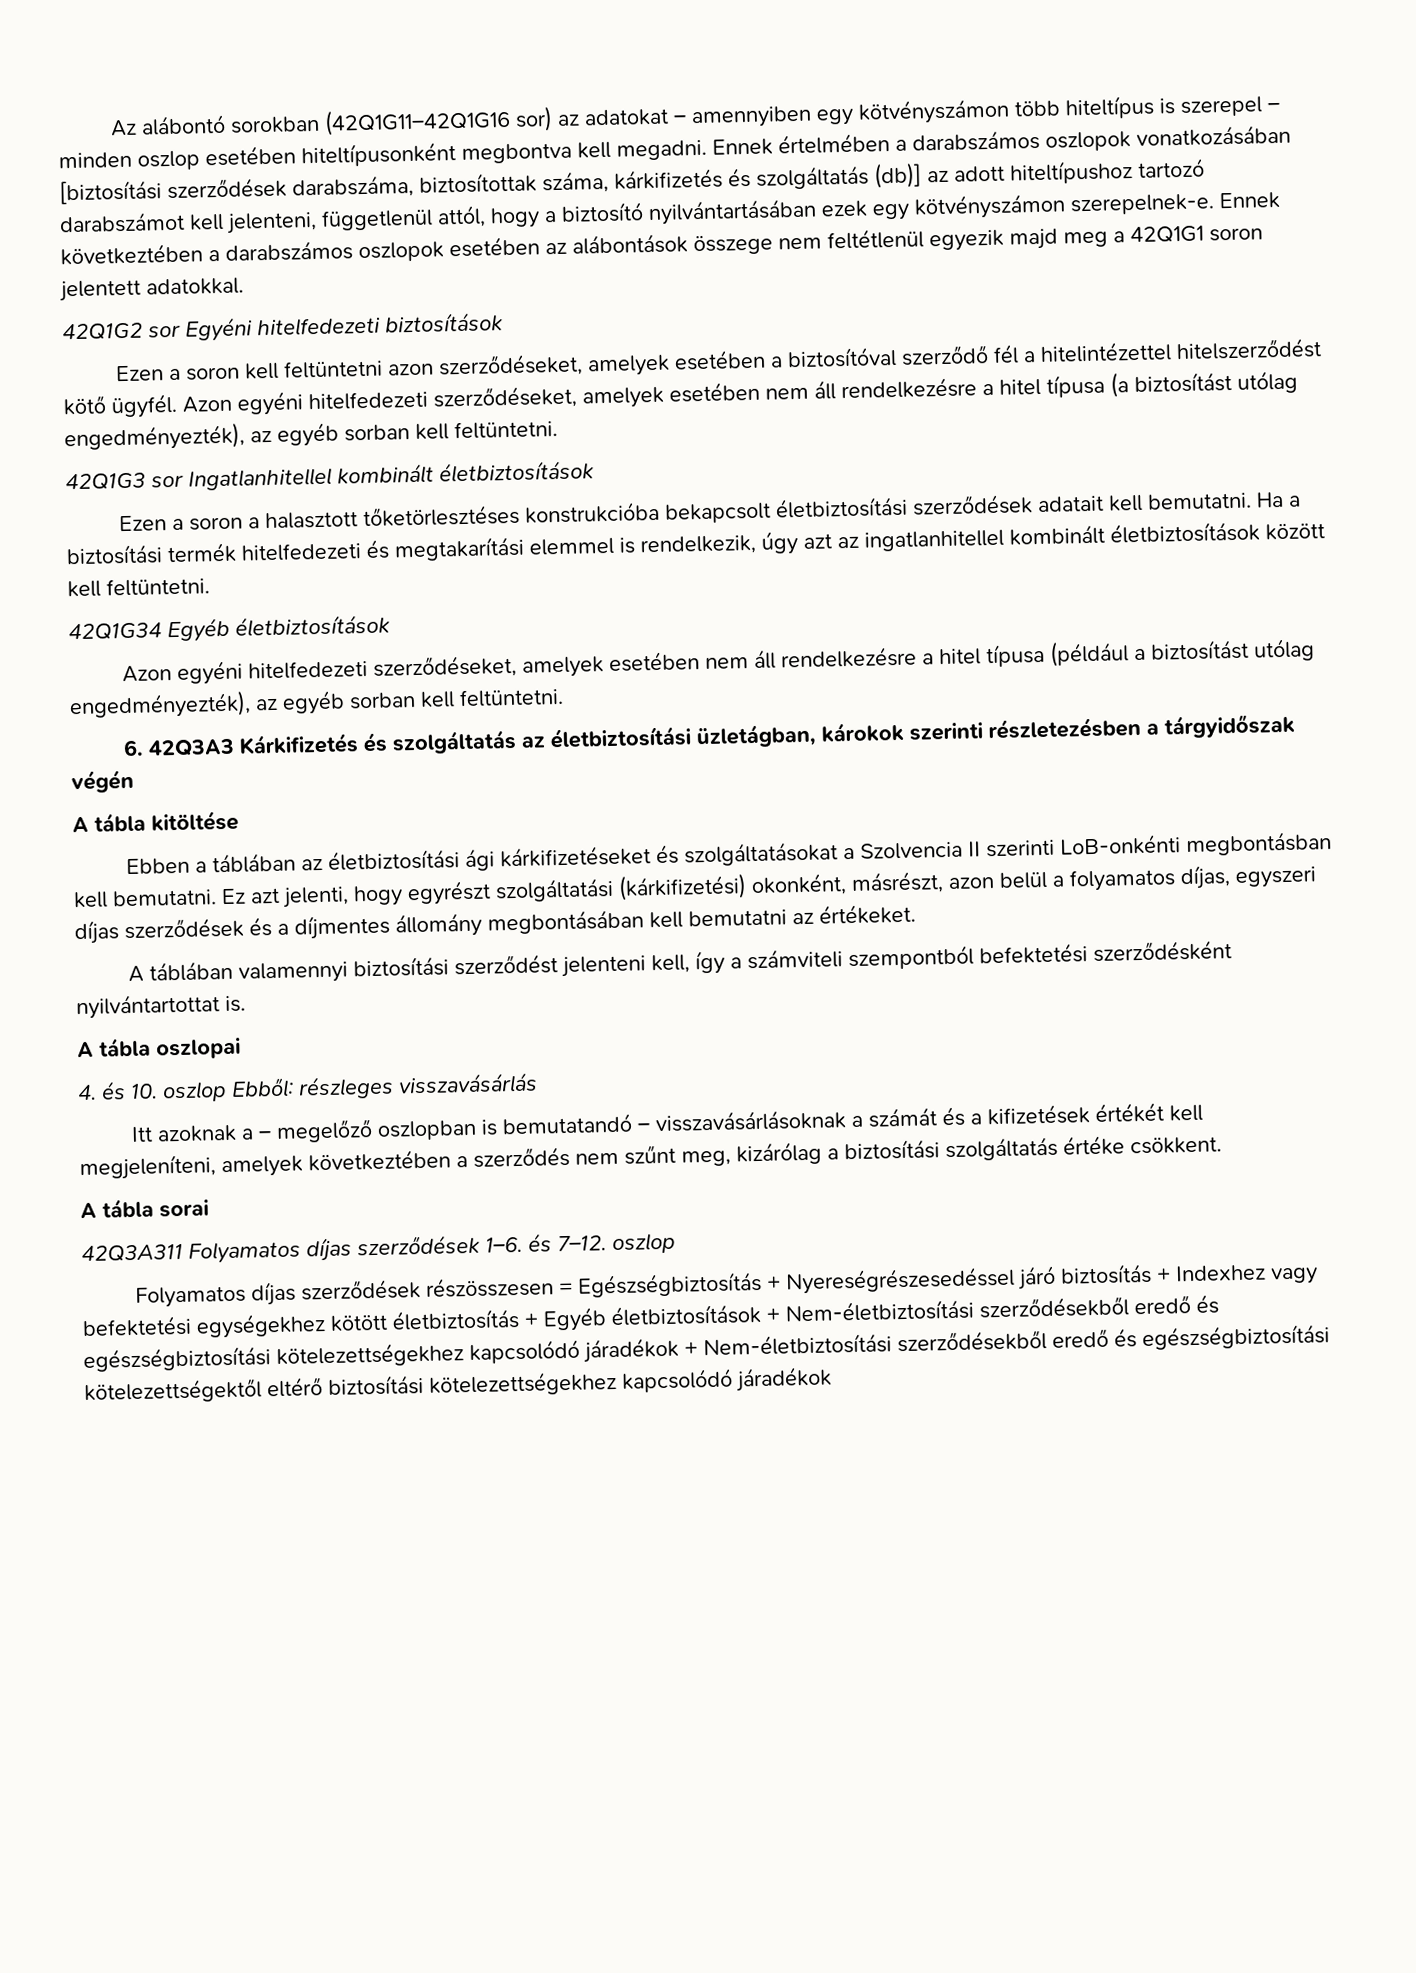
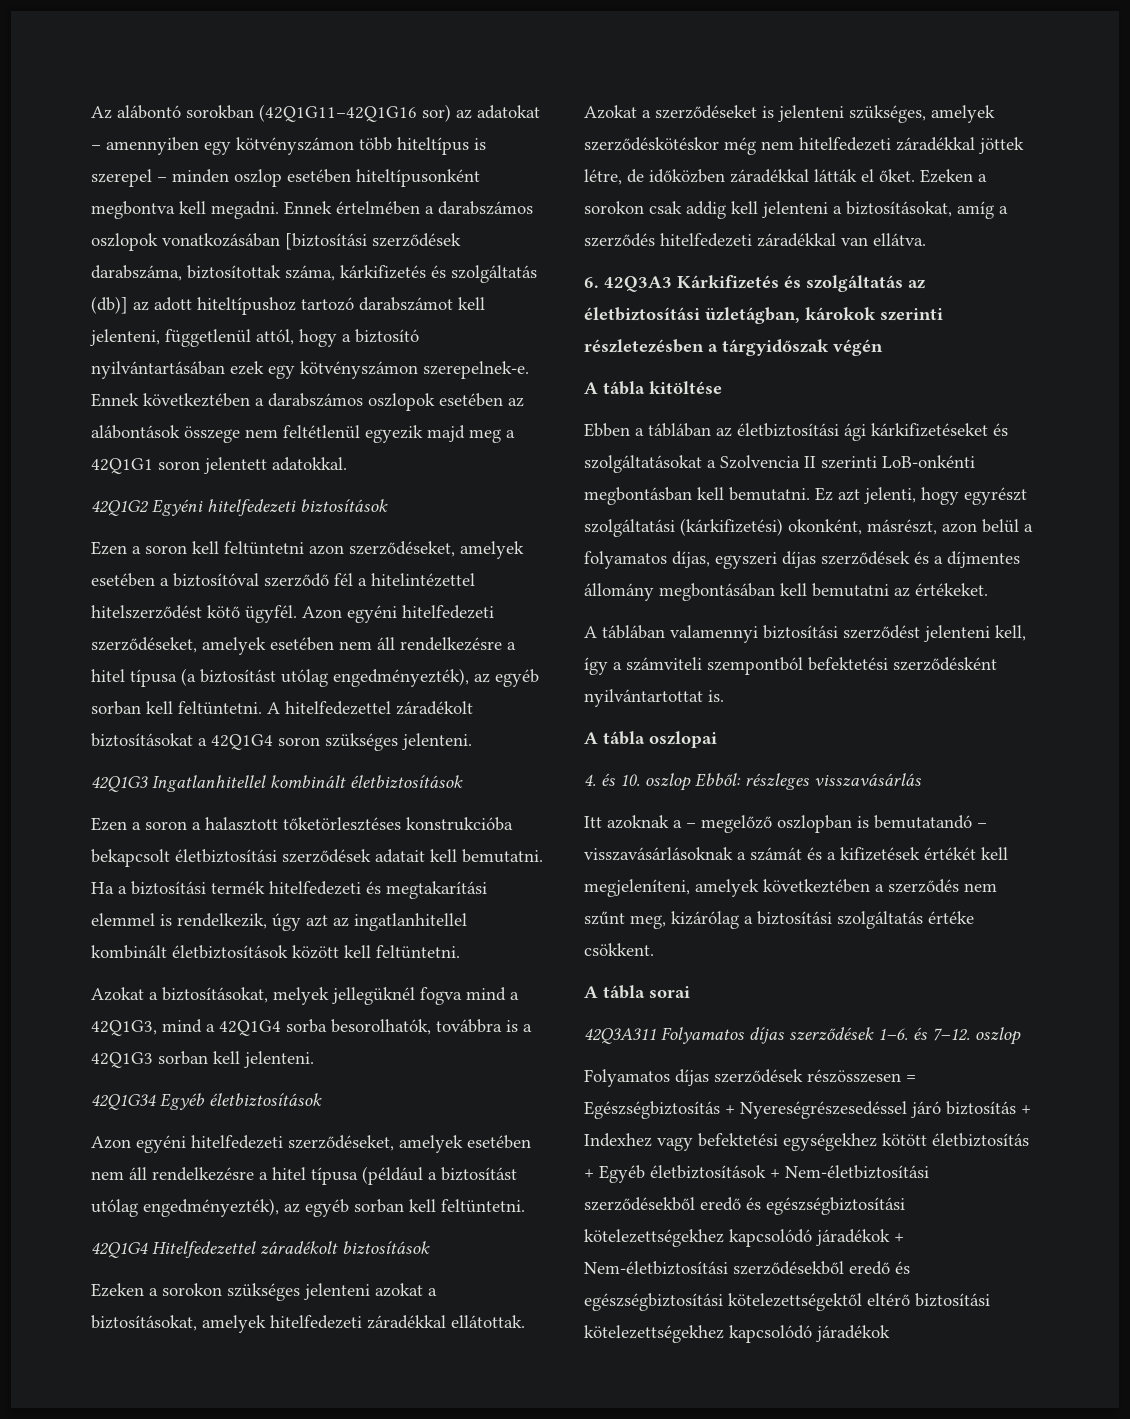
- 42Q1G2 sor Egyéni hitelfedezeti biztosítások
+ 42Q1G2 Egyéni hitelfedezeti biztosítások
- Azon egyéni hitelfedezeti szerződéseket, amelyek esetében nem áll rendelkezésre a hitel típusa (a biztosítást utólag engedményezték), az egyéb sorban kell feltüntetni.
- 42Q1G3 sor Ingatlanhitellel kombinált életbiztosítások
+ Azon egyéni hitelfedezeti szerződéseket, amelyek esetében nem áll rendelkezésre a hitel típusa (a biztosítást utólag engedményezték), az egyéb sorban kell feltüntetni. A hitelfedezettel záradékolt biztosításokat a 42Q1G4 soron szükséges jelenteni.
+ 42Q1G3 Ingatlanhitellel kombinált életbiztosítások
+ Azokat a biztosításokat, melyek jellegüknél fogva mind a 42Q1G3, mind a 42Q1G4 sorba besorolhatók, továbbra is a 42Q1G3 sorban kell jelenteni.
+ 42Q1G4 Hitelfedezettel záradékolt biztosítások
+ Ezeken a sorokon szükséges jelenteni azokat a biztosításokat, amelyek hitelfedezeti záradékkal ellátottak. Azokat a szerződéseket is jelenteni szükséges, amelyek szerződéskötéskor még nem hitelfedezeti záradékkal jöttek létre, de időközben záradékkal látták el őket. Ezeken a sorokon csak addig kell jelenteni a biztosításokat, amíg a szerződés hitelfedezeti záradékkal van ellátva.

